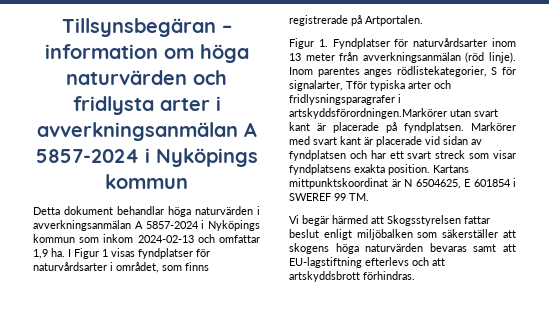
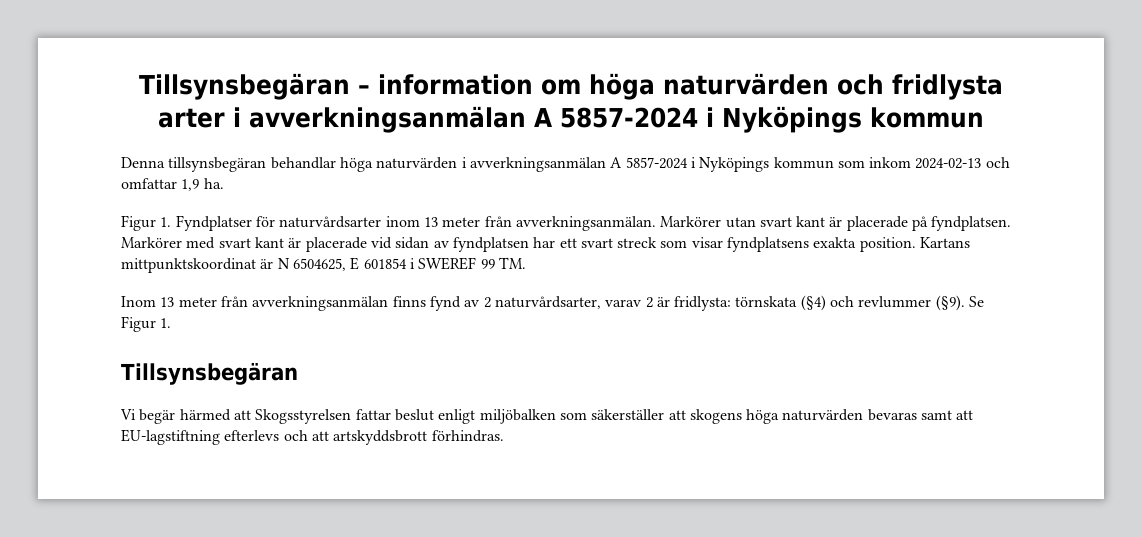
- Detta dokument behandlar höga naturvärden i avverkningsanmälan A 5857-2024 i Nyköpings kommun som inkom 2024-02-13 och omfattar 1,9 ha. I Figur 1 visas fyndplatser för naturvårdsarter i området, som finns registrerade på Artportalen.
+ Denna tillsynsbegäran behandlar höga naturvärden i avverkningsanmälan A 5857-2024 i Nyköpings kommun som inkom 2024-02-13 och omfattar 1,9 ha.
- Figur 1. Fyndplatser för naturvårdsarter inom 13 meter från avverkningsanmälan (röd linje). Inom parentes anges rödlistekategorier, S för signalarter, Tför typiska arter och fridlysningsparagrafer i artskyddsförordningen.Markörer utan svart kant är placerade på fyndplatsen.
+ Figur 1. Fyndplatser för naturvårdsarter inom 13 meter från avverkningsanmälan. Markörer utan svart kant är placerade på fyndplatsen.
- Markörer med svart kant är placerade vid sidan av fyndplatsen och har ett svart streck som visar fyndplatsens exakta position.
+ Markörer med svart kant är placerade vid sidan av fyndplatsen har ett svart streck som visar fyndplatsens exakta position.
+ Inom 13 meter från avverkningsanmälan finns fynd av 2 naturvårdsarter, varav 2 är fridlysta: törnskata (§4) och revlummer (§9). Se Figur 1.
+ Tillsynsbegäran

